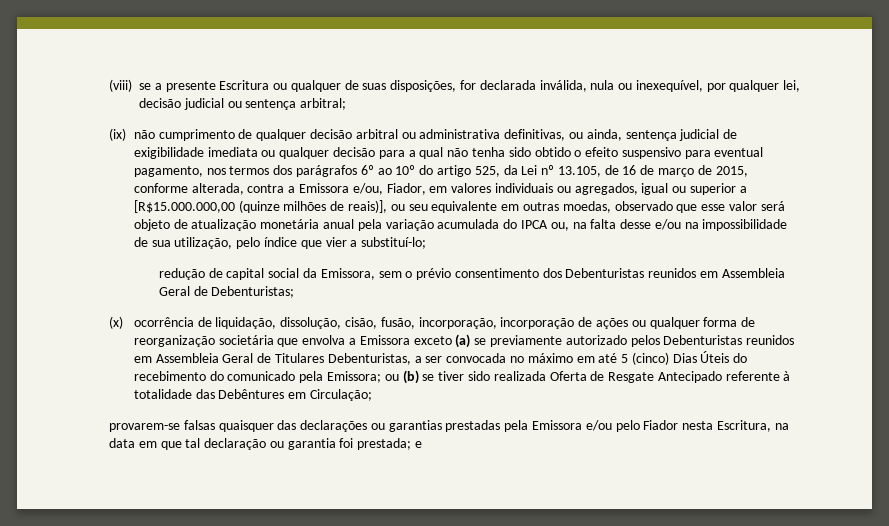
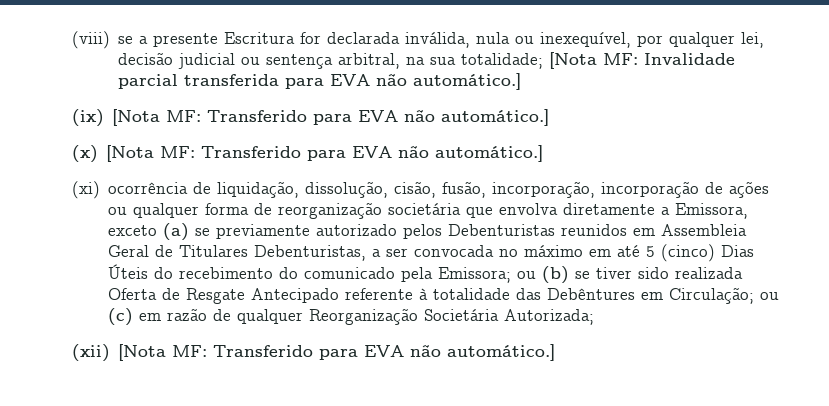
- (viii) se a presente Escritura ou qualquer de suas disposições, for declarada inválida, nula ou inexequível, por qualquer lei, decisão judicial ou sentença arbitral;
- (ix) não cumprimento de qualquer decisão arbitral ou administrativa definitivas, ou ainda, sentença judicial de exigibilidade imediata ou qualquer decisão para a qual não tenha sido obtido o efeito suspensivo para eventual pagamento, nos termos dos parágrafos 6º ao 10º do artigo 525, da Lei nº 13.105, de 16 de março de 2015, conforme alterada, contra a Emissora e/ou, Fiador, em valores individuais ou agregados, igual ou superior a [R$15.000.000,00 (quinze milhões de reais)], ou seu equivalente em outras moedas, observado que esse valor será objeto de atualização monetária anual pela variação acumulada do IPCA ou, na falta desse e/ou na impossibilidade de sua utilização, pelo índice que vier a substituí-lo;
- redução de capital social da Emissora, sem o prévio consentimento dos Debenturistas reunidos em Assembleia Geral de Debenturistas;
- (x) ocorrência de liquidação, dissolução, cisão, fusão, incorporação, incorporação de ações ou qualquer forma de reorganização societária que envolva a Emissora exceto (a) se previamente autorizado pelos Debenturistas reunidos em Assembleia Geral de Titulares Debenturistas, a ser convocada no máximo em até 5 (cinco) Dias Úteis do recebimento do comunicado pela Emissora;
+ (viii) se a presente Escritura for declarada inválida, nula ou inexequível, por qualquer lei, decisão judicial ou sentença arbitral, na sua totalidade; [Nota MF: Invalidade parcial transferida para EVA não automático.]
+ (ix) [Nota MF: Transferido para EVA não automático.]
+ (x) [Nota MF: Transferido para EVA não automático.]
+ (xi) ocorrência de liquidação, dissolução, cisão, fusão, incorporação, incorporação de ações ou qualquer forma de reorganização societária que envolva diretamente a Emissora, exceto (a) se previamente autorizado pelos Debenturistas reunidos em Assembleia Geral de Titulares Debenturistas, a ser convocada no máximo em até 5 (cinco) Dias Úteis do recebimento do comunicado pela Emissora;
- ou (b) se tiver sido realizada Oferta de Resgate Antecipado referente à totalidade das Debêntures em Circulação;
- provarem-se falsas quaisquer das declarações ou garantias prestadas pela Emissora e/ou pelo Fiador nesta Escritura, na data em que tal declaração ou garantia foi prestada; e
+ ou (b) se tiver sido realizada Oferta de Resgate Antecipado referente à totalidade das Debêntures em Circulação; ou (c) em razão de qualquer Reorganização Societária Autorizada;
+ (xii) [Nota MF: Transferido para EVA não automático.]

